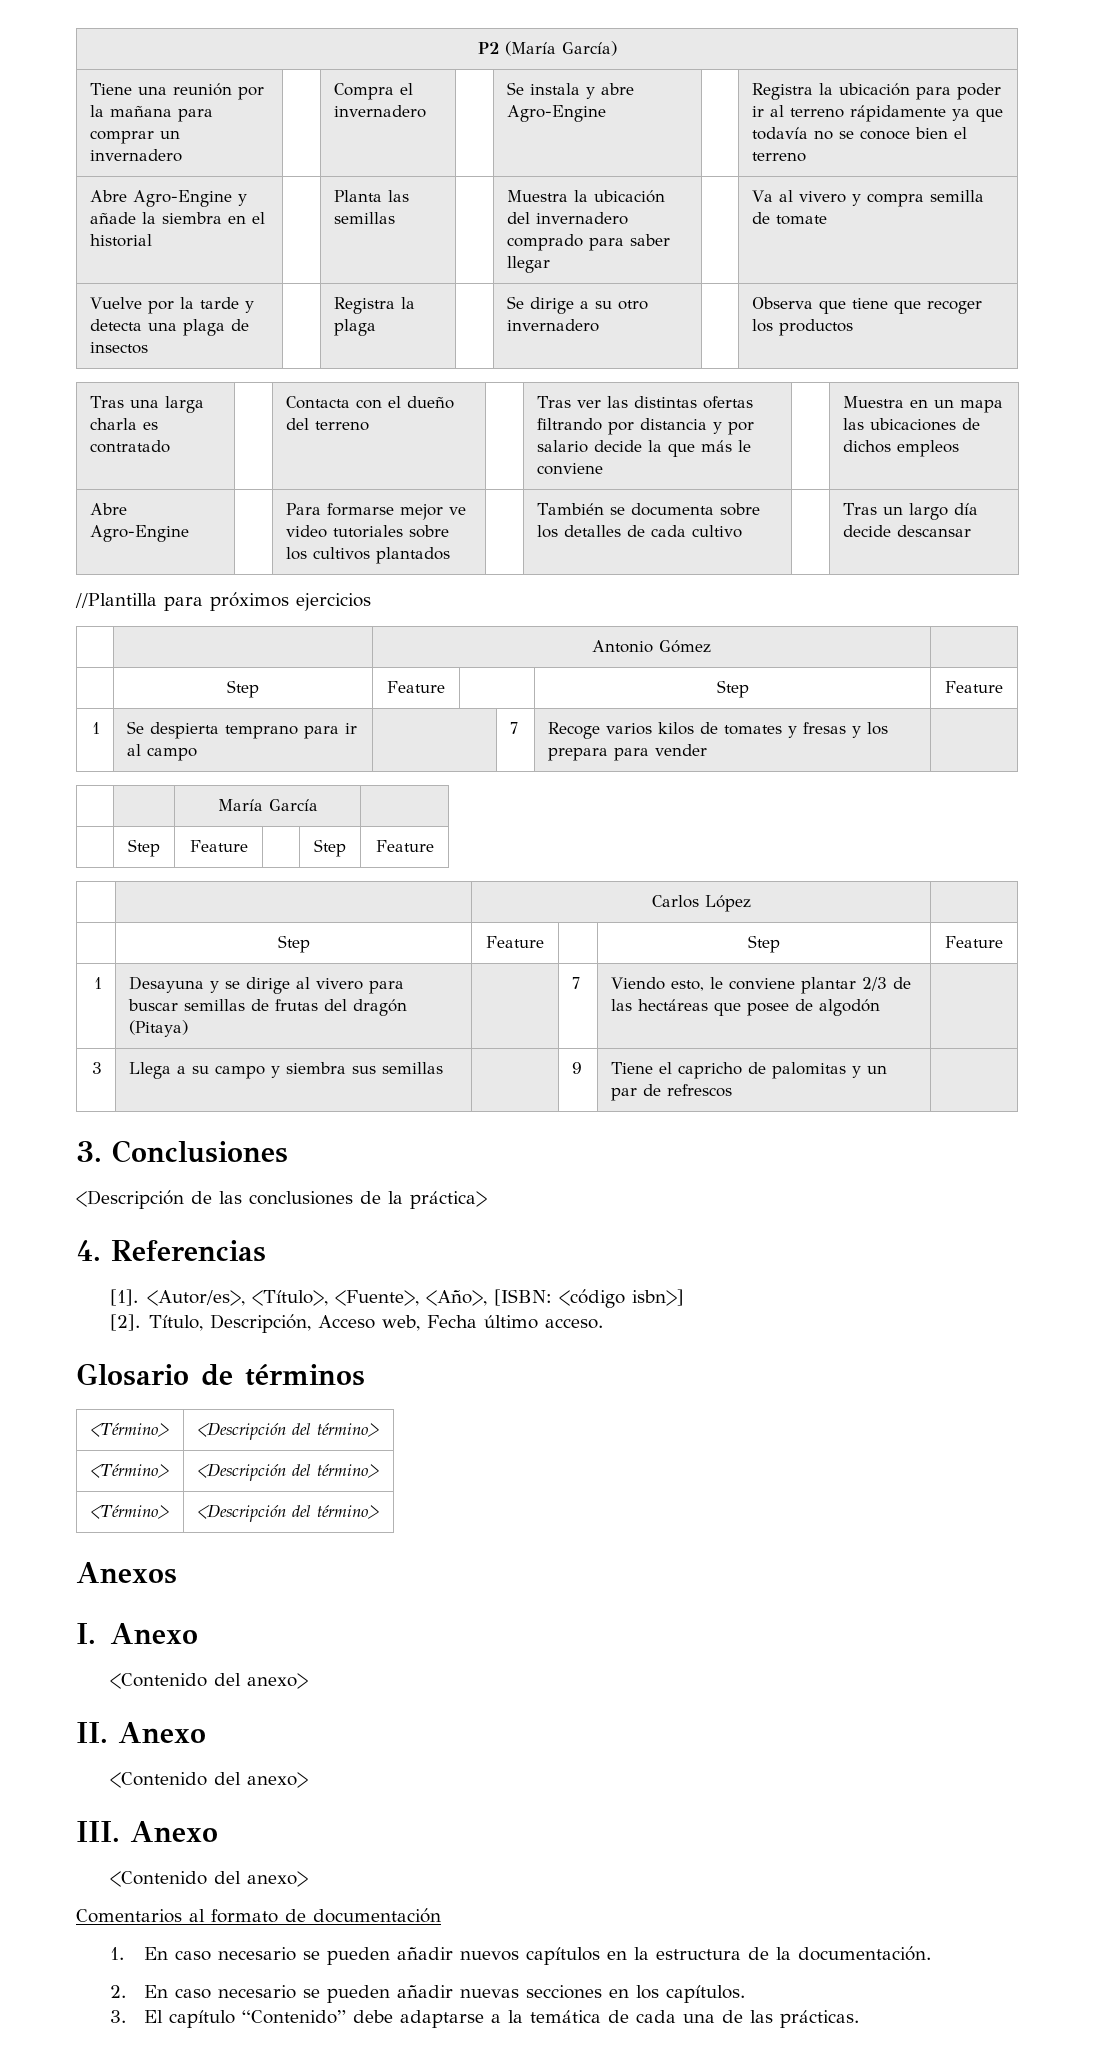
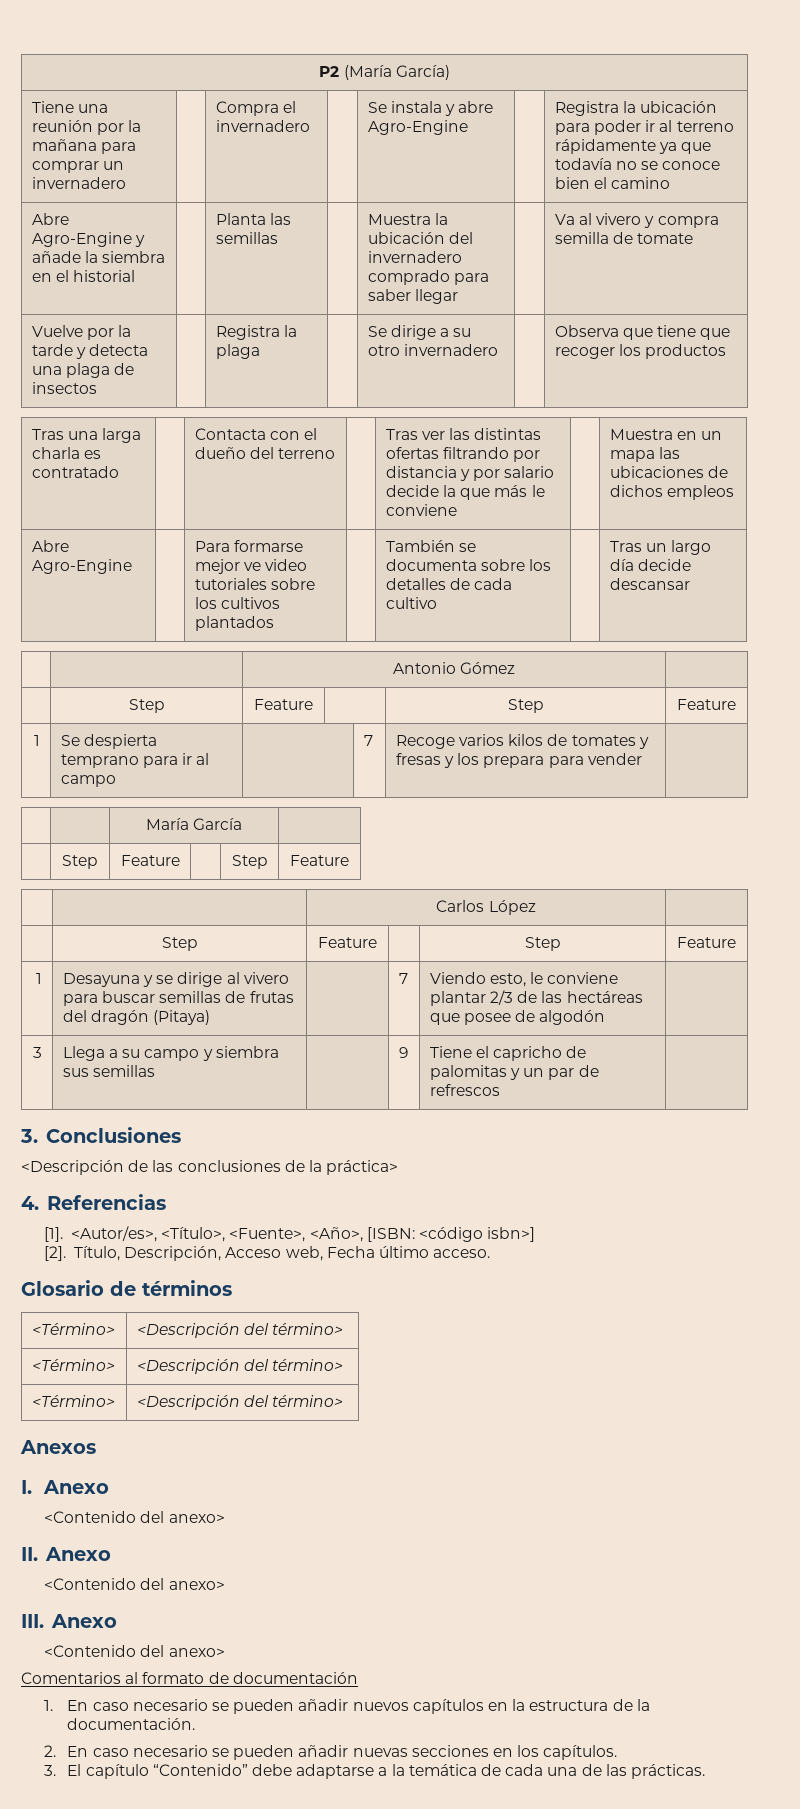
- Tiene una reunión por la mañana para comprar un invernadero | | Compra el invernadero | | Se instala y abre Agro-Engine | | Registra la ubicación para poder ir al terreno rápidamente ya que todavía no se conoce bien el terreno
+ Tiene una reunión por la mañana para comprar un invernadero | | Compra el invernadero | | Se instala y abre Agro-Engine | | Registra la ubicación para poder ir al terreno rápidamente ya que todavía no se conoce bien el camino
- //Plantilla para próximos ejercicios

